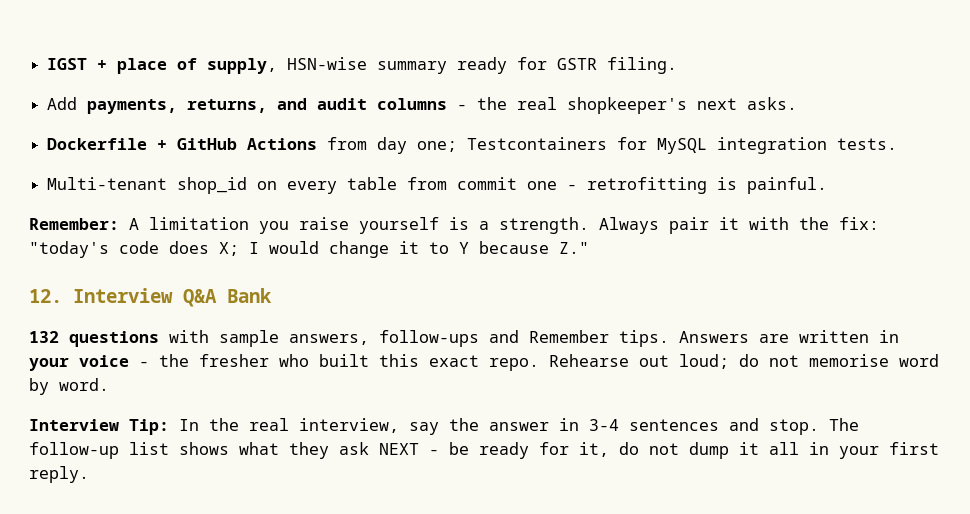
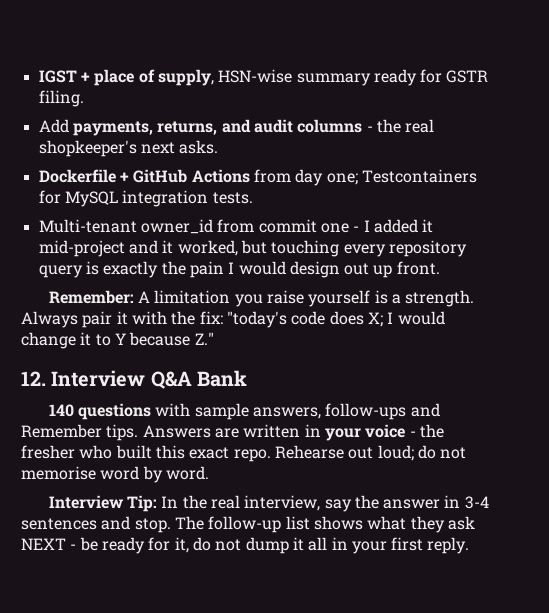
- Multi-tenant shop_id on every table from commit one - retrofitting is painful.
+ Multi-tenant owner_id from commit one - I added it mid-project and it worked, but touching every repository query is exactly the pain I would design out up front.
- 132 questions with sample answers, follow-ups and Remember tips.
+ 140 questions with sample answers, follow-ups and Remember tips.

